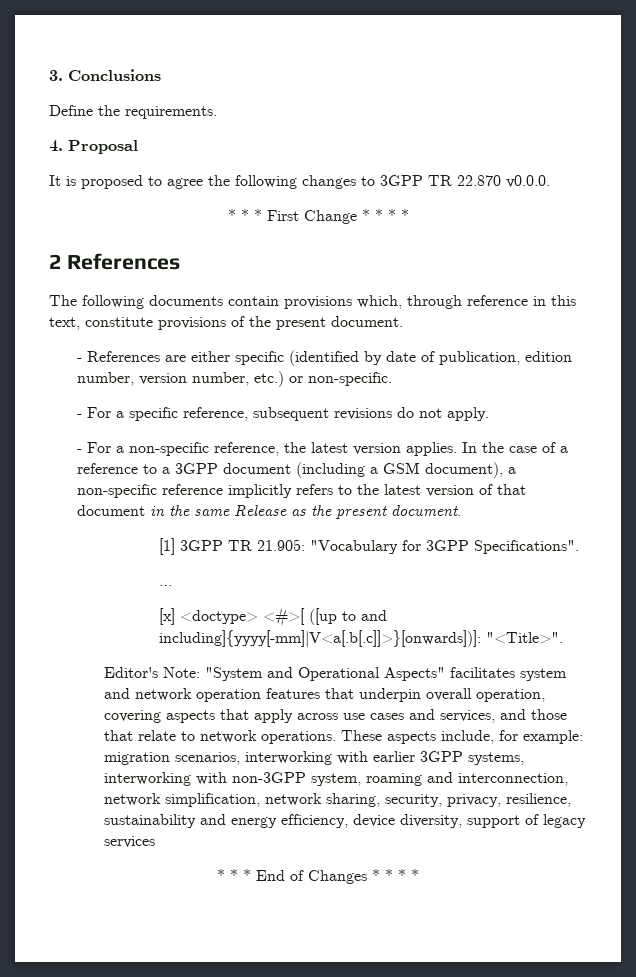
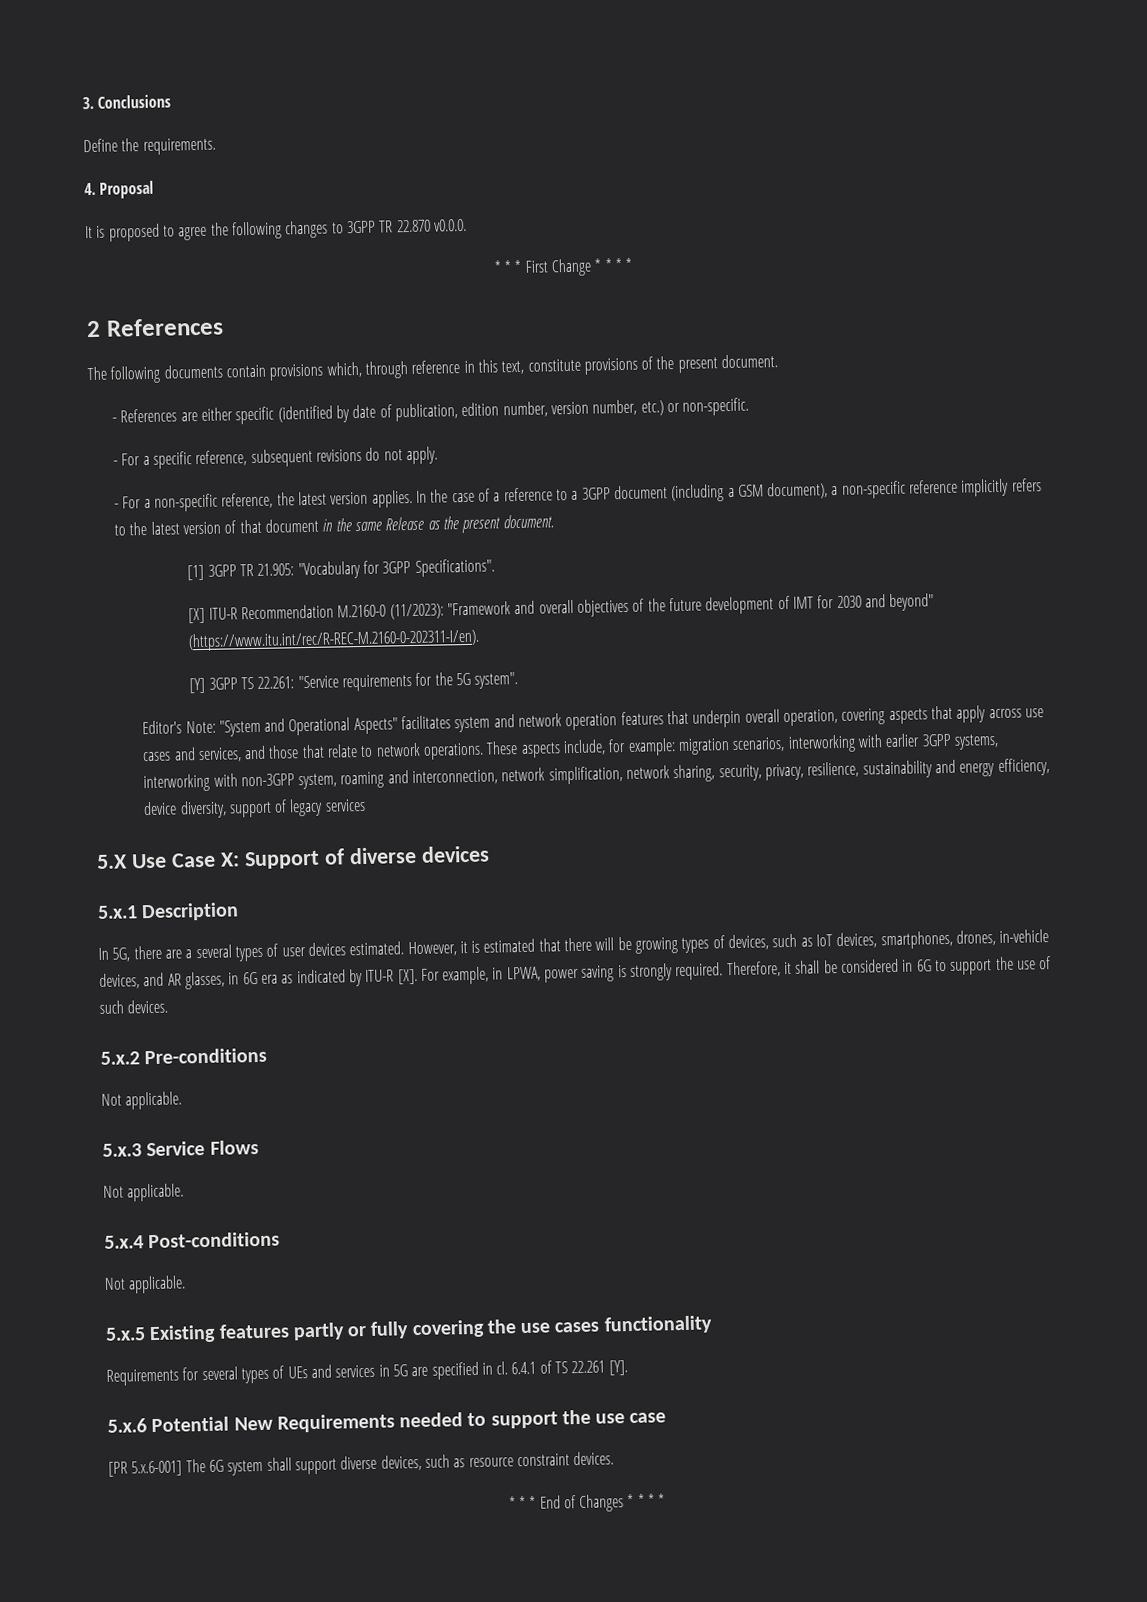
- …
- [x] <doctype> <#>[ ([up to and including]{yyyy[-mm]|V<a[.b[.c]]>}[onwards])]: "<Title>".
+ [X] ITU-R Recommendation M.2160-0 (11/2023): "Framework and overall objectives of the future development of IMT for 2030 and beyond" (https://www.itu.int/rec/R-REC-M.2160-0-202311-I/en).
+ [Y] 3GPP TS 22.261: "Service requirements for the 5G system".
+ 5.X Use Case X: Support of diverse devices
+ 5.x.1 Description
+ In 5G, there are a several types of user devices estimated. However, it is estimated that there will be growing types of devices, such as IoT devices, smartphones, drones, in-vehicle devices, and AR glasses, in 6G era as indicated by ITU-R [X]. For example, in LPWA, power saving is strongly required. Therefore, it shall be considered in 6G to support the use of such devices.
+ 5.x.2 Pre-conditions
+ Not applicable.
+ 5.x.3 Service Flows
+ Not applicable.
+ 5.x.4 Post-conditions
+ Not applicable.
+ 5.x.5 Existing features partly or fully covering the use cases functionality
+ Requirements for several types of UEs and services in 5G are specified in cl. 6.4.1 of TS 22.261 [Y].
+ 5.x.6 Potential New Requirements needed to support the use case
+ [PR 5.x.6-001] The 6G system shall support diverse devices, such as resource constraint devices.

